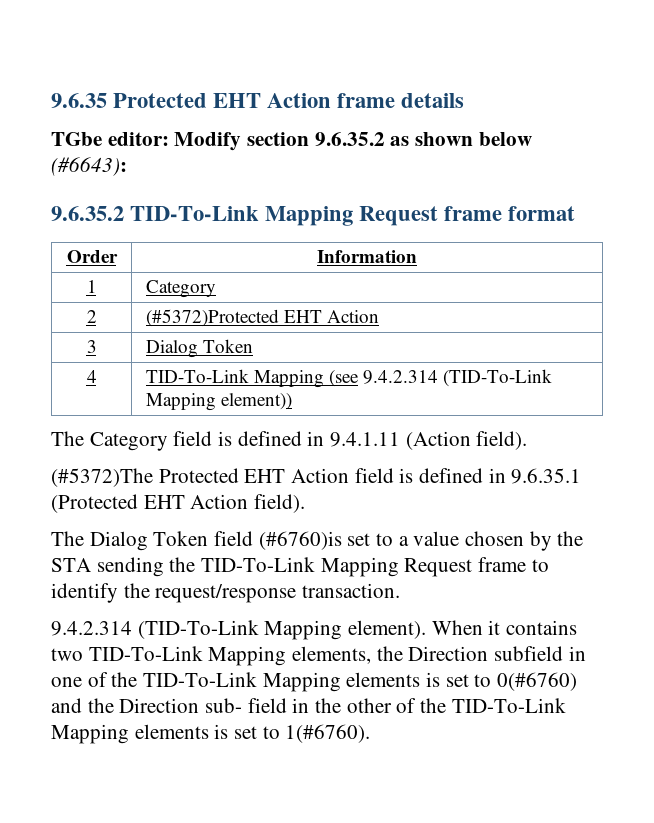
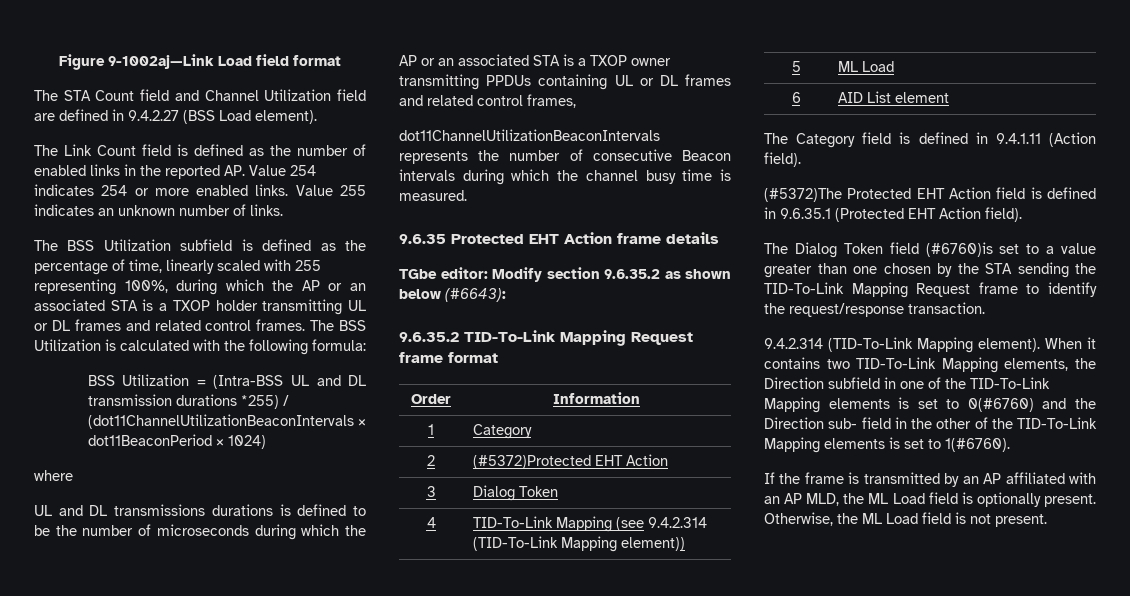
+ Figure 9-1002aj—Link Load field format
+ The STA Count field and Channel Utilization field are defined in 9.4.2.27 (BSS Load element).
+ The Link Count field is defined as the number of enabled links in the reported AP. Value 254 indicates 254 or more enabled links. Value 255 indicates an unknown number of links.
+ The BSS Utilization subfield is defined as the percentage of time, linearly scaled with 255 representing 100%, during which the AP or an associated STA is a TXOP holder transmitting UL or DL frames and related control frames. The BSS Utilization is calculated with the following formula:
+ BSS Utilization = (Intra-BSS UL and DL transmission durations *255) / (dot11ChannelUtilizationBeaconIntervals × dot11BeaconPeriod × 1024)
+ where
+ UL and DL transmissions durations is defined to be the number of microseconds during which the AP or an associated STA is a TXOP owner transmitting PPDUs containing UL or DL frames and related control frames,
+ dot11ChannelUtilizationBeaconIntervals represents the number of consecutive Beacon intervals during which the channel busy time is measured.
+ 5 | ML Load
+ 6 | AID List element
- The Dialog Token field (#6760)is set to a value chosen by the STA sending the TID-To-Link Mapping Request frame to identify the request/response transaction.
+ The Dialog Token field (#6760)is set to a value greater than one chosen by the STA sending the TID-To-Link Mapping Request frame to identify the request/response transaction.
+ If the frame is transmitted by an AP affiliated with an AP MLD, the ML Load field is optionally present. Otherwise, the ML Load field is not present.

